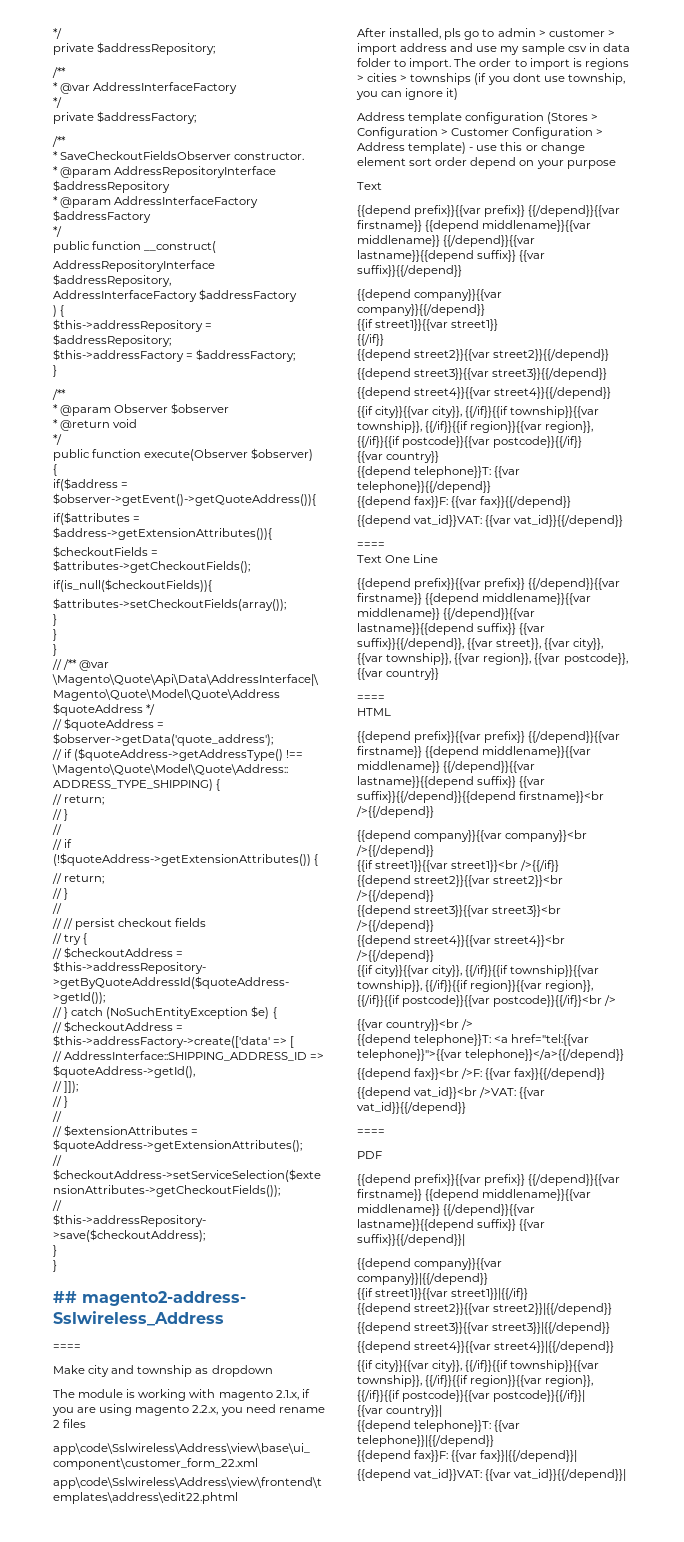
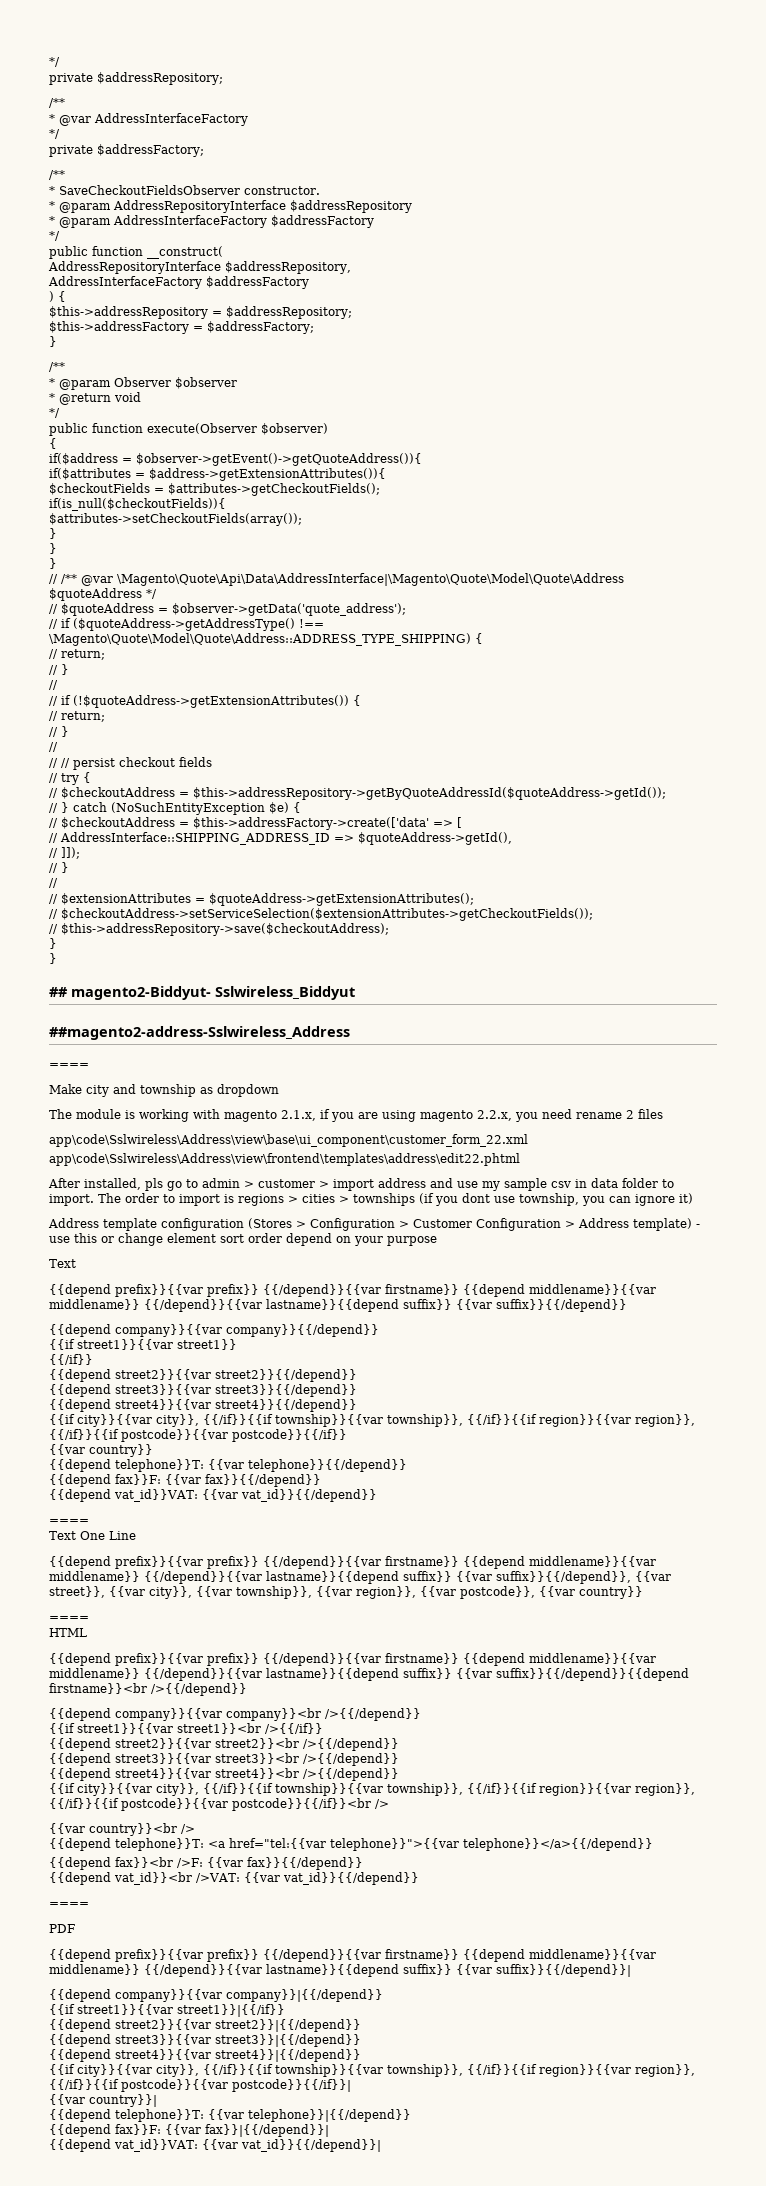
- ## magento2-address- Sslwireless_Address
+ ## magento2-Biddyut- Sslwireless_Biddyut
+ ##magento2-address-Sslwireless_Address

